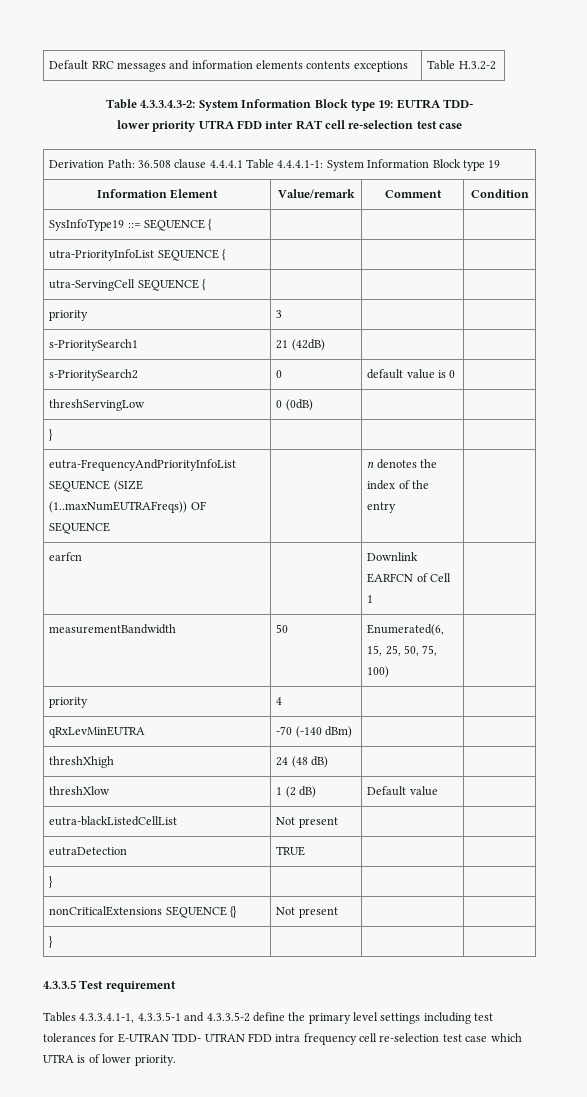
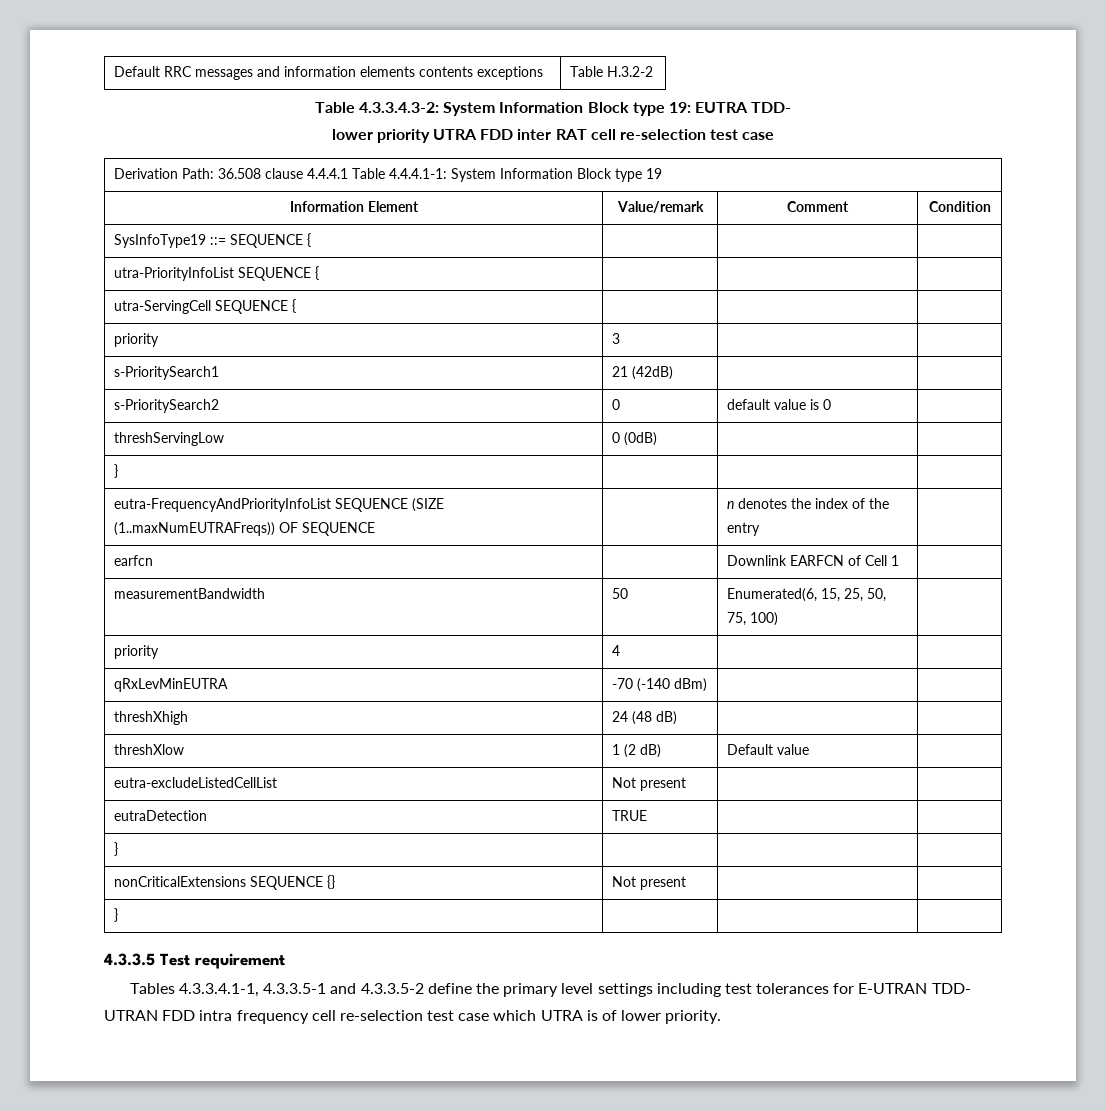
- eutra-blackListedCellList | Not present | |
+ eutra-excludeListedCellList | Not present | |

